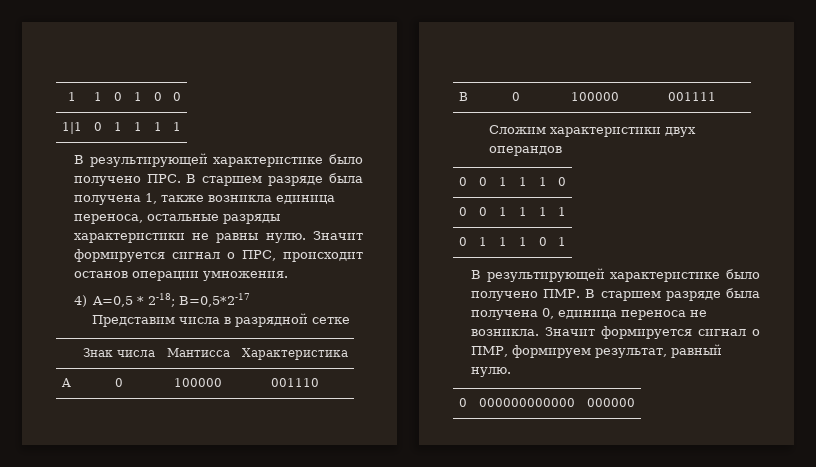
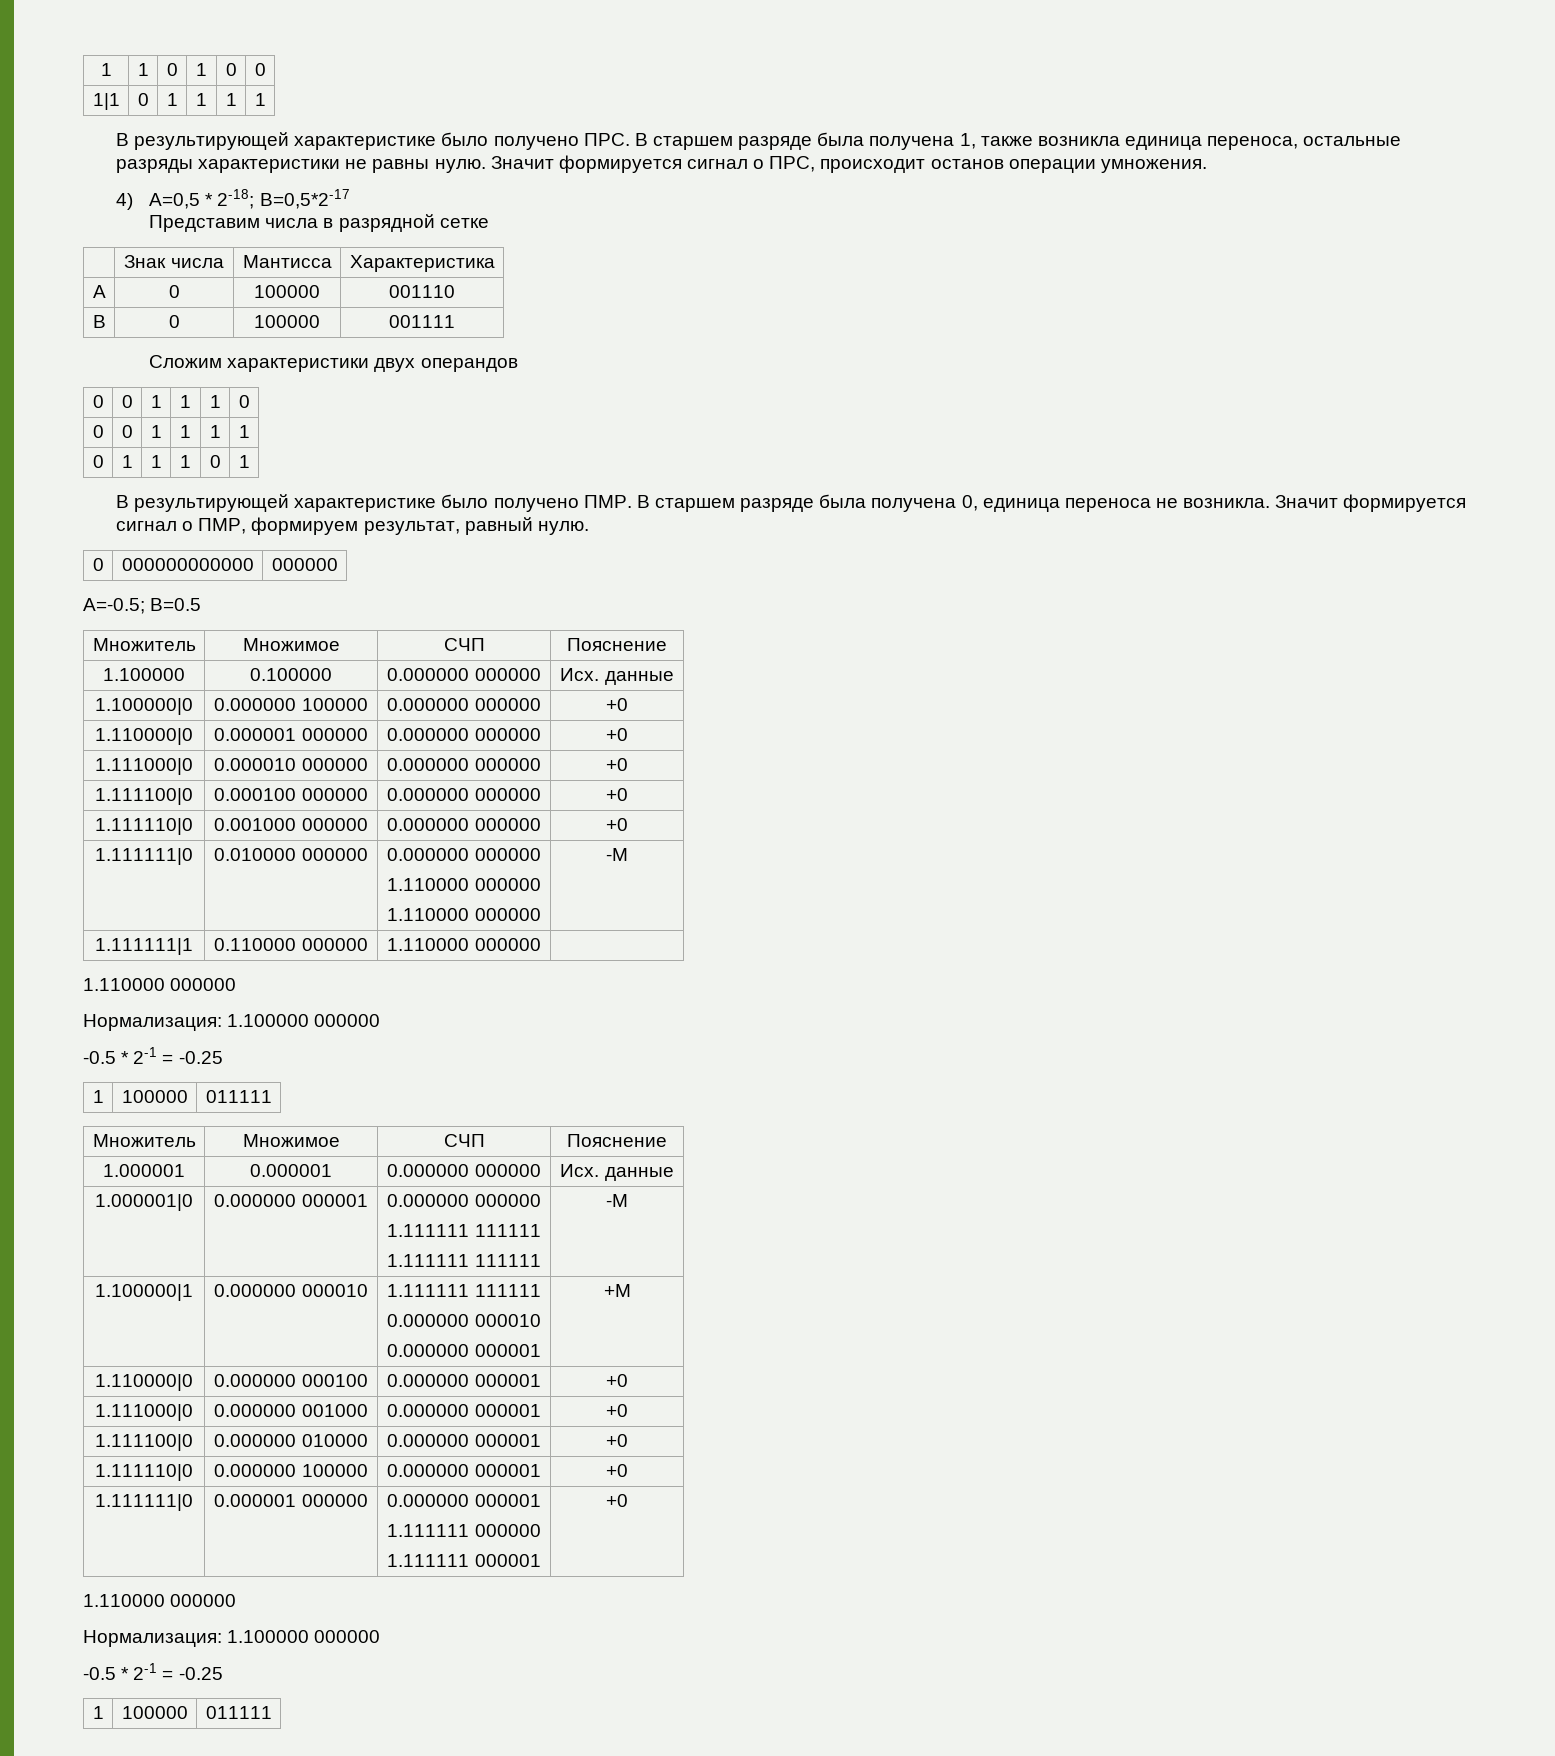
+ A=-0.5; B=0.5
+ Множитель | Множимое | СЧП | Пояснение
+ 1.100000 | 0.100000 | 0.000000 000000 | Исх. данные
+ 1.100000|0 | 0.000000 100000 | 0.000000 000000 | +0
+ 1.110000|0 | 0.000001 000000 | 0.000000 000000 | +0
+ 1.111000|0 | 0.000010 000000 | 0.000000 000000 | +0
+ 1.111100|0 | 0.000100 000000 | 0.000000 000000 | +0
+ 1.111110|0 | 0.001000 000000 | 0.000000 000000 | +0
+ 1.111111|0 | 0.010000 000000 | 0.000000 000000
+ 1.110000 000000
+ 1.110000 000000 | -M
+ 1.111111|1 | 0.110000 000000 | 1.110000 000000 |
+ 1.110000 000000
+ Нормализация: 1.100000 000000
+ -0.5 * 2-1 = -0.25
+ 1 | 100000 | 011111
+ Множитель | Множимое | СЧП | Пояснение
+ 1.000001 | 0.000001 | 0.000000 000000 | Исх. данные
+ 1.000001|0 | 0.000000 000001 | 0.000000 000000
+ 1.111111 111111
+ 1.111111 111111 | -М
+ 1.100000|1 | 0.000000 000010 | 1.111111 111111
+ 0.000000 000010
+ 0.000000 000001 | +М
+ 1.110000|0 | 0.000000 000100 | 0.000000 000001 | +0
+ 1.111000|0 | 0.000000 001000 | 0.000000 000001 | +0
+ 1.111100|0 | 0.000000 010000 | 0.000000 000001 | +0
+ 1.111110|0 | 0.000000 100000 | 0.000000 000001 | +0
+ 1.111111|0 | 0.000001 000000 | 0.000000 000001
+ 1.111111 000000
+ 1.111111 000001 | +0
+ 1.110000 000000
+ Нормализация: 1.100000 000000
+ -0.5 * 2-1 = -0.25
+ 1 | 100000 | 011111

